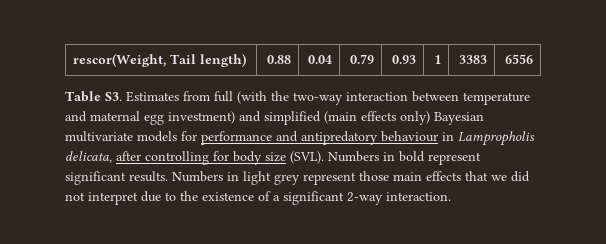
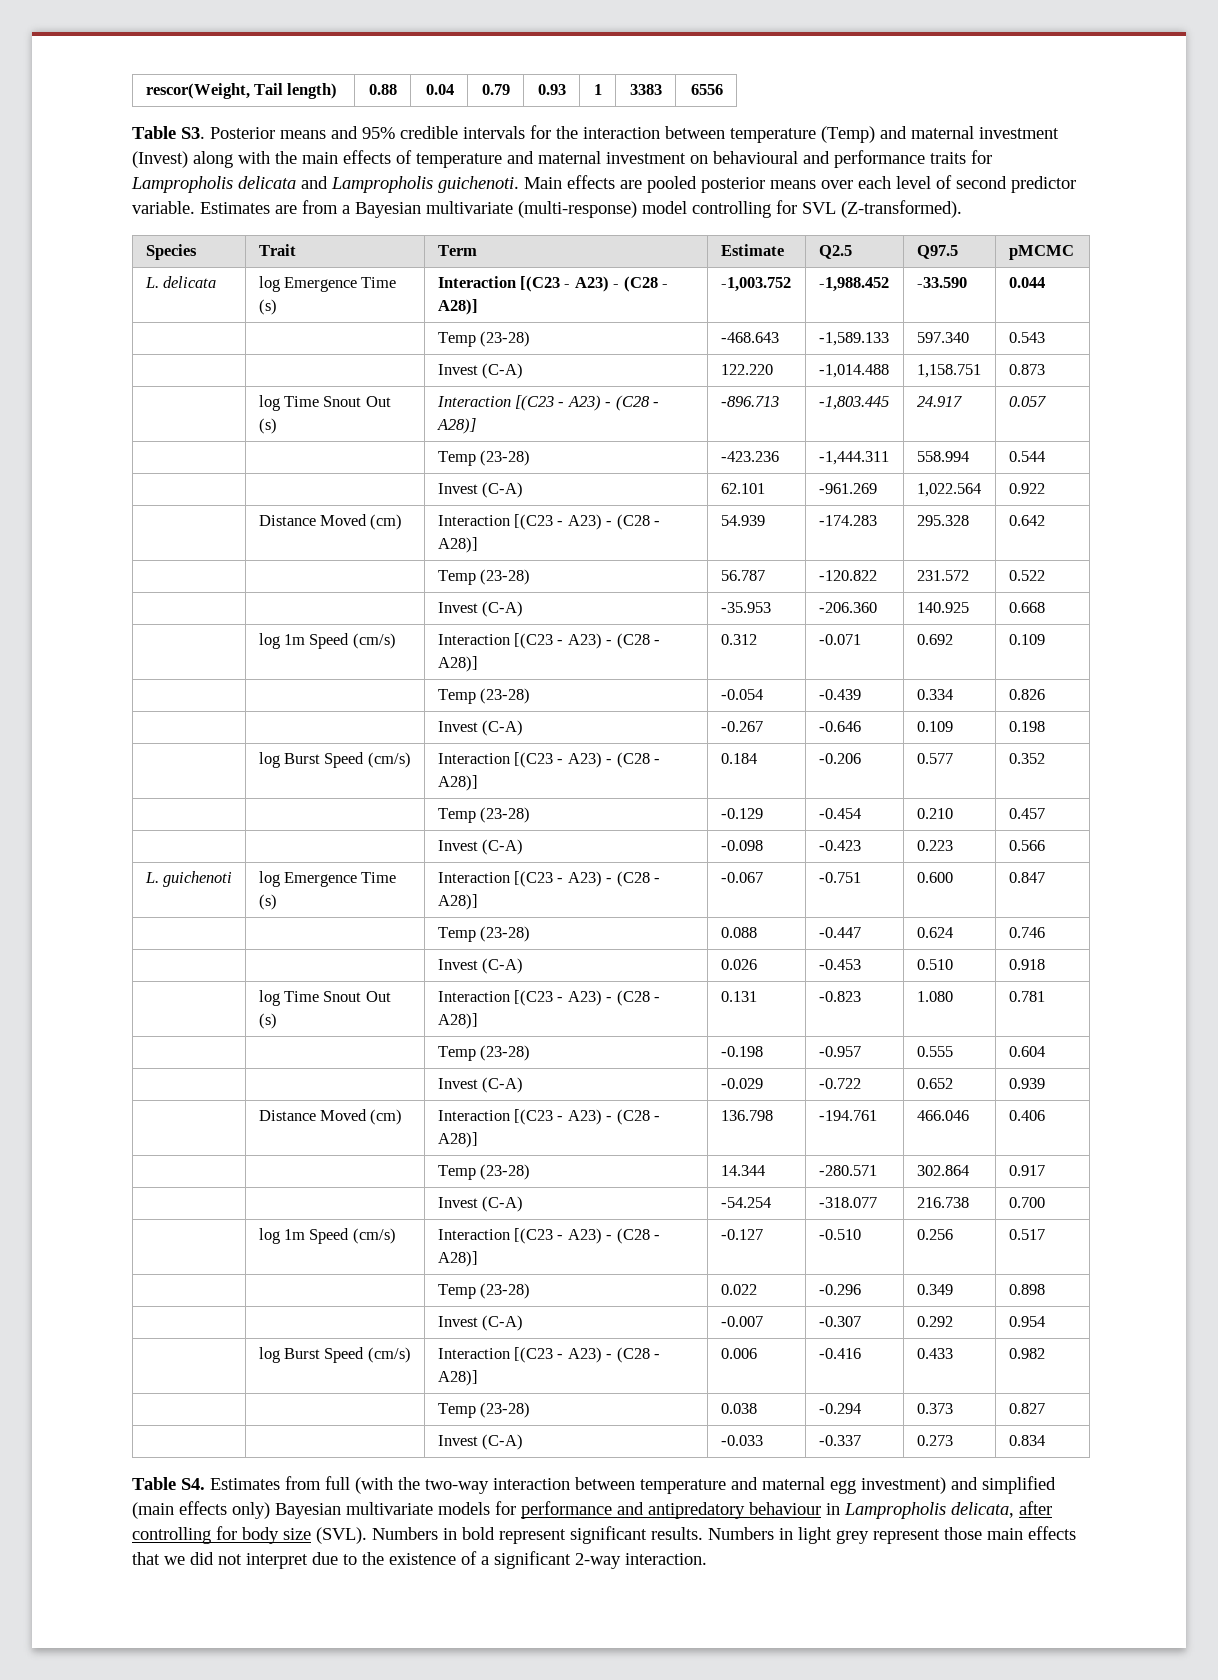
- Table S3. Estimates from full (with the two-way interaction between temperature and maternal egg investment) and simplified (main effects only) Bayesian multivariate models for performance and antipredatory behaviour in Lampropholis delicata, after controlling for body size (SVL).
+ Table S3. Posterior means and 95% credible intervals for the interaction between temperature (Temp) and maternal investment (Invest) along with the main effects of temperature and maternal investment on behavioural and performance traits for Lampropholis delicata and Lampropholis guichenoti. Main effects are pooled posterior means over each level of second predictor variable. Estimates are from a Bayesian multivariate (multi-response) model controlling for SVL (Z-transformed).
+ Species | Trait | Term | Estimate | Q2.5 | Q97.5 | pMCMC
+ L. delicata | log Emergence Time (s) | Interaction [(C23 - A23) - (C28 - A28)] | -1,003.752 | -1,988.452 | -33.590 | 0.044
+ | | Temp (23-28) | -468.643 | -1,589.133 | 597.340 | 0.543
+ | | Invest (C-A) | 122.220 | -1,014.488 | 1,158.751 | 0.873
+ | log Time Snout Out (s) | Interaction [(C23 - A23) - (C28 - A28)] | -896.713 | -1,803.445 | 24.917 | 0.057
+ | | Temp (23-28) | -423.236 | -1,444.311 | 558.994 | 0.544
+ | | Invest (C-A) | 62.101 | -961.269 | 1,022.564 | 0.922
+ | Distance Moved (cm) | Interaction [(C23 - A23) - (C28 - A28)] | 54.939 | -174.283 | 295.328 | 0.642
+ | | Temp (23-28) | 56.787 | -120.822 | 231.572 | 0.522
+ | | Invest (C-A) | -35.953 | -206.360 | 140.925 | 0.668
+ | log 1m Speed (cm/s) | Interaction [(C23 - A23) - (C28 - A28)] | 0.312 | -0.071 | 0.692 | 0.109
+ | | Temp (23-28) | -0.054 | -0.439 | 0.334 | 0.826
+ | | Invest (C-A) | -0.267 | -0.646 | 0.109 | 0.198
+ | log Burst Speed (cm/s) | Interaction [(C23 - A23) - (C28 - A28)] | 0.184 | -0.206 | 0.577 | 0.352
+ | | Temp (23-28) | -0.129 | -0.454 | 0.210 | 0.457
+ | | Invest (C-A) | -0.098 | -0.423 | 0.223 | 0.566
+ L. guichenoti | log Emergence Time (s) | Interaction [(C23 - A23) - (C28 - A28)] | -0.067 | -0.751 | 0.600 | 0.847
+ | | Temp (23-28) | 0.088 | -0.447 | 0.624 | 0.746
+ | | Invest (C-A) | 0.026 | -0.453 | 0.510 | 0.918
+ | log Time Snout Out (s) | Interaction [(C23 - A23) - (C28 - A28)] | 0.131 | -0.823 | 1.080 | 0.781
+ | | Temp (23-28) | -0.198 | -0.957 | 0.555 | 0.604
+ | | Invest (C-A) | -0.029 | -0.722 | 0.652 | 0.939
+ | Distance Moved (cm) | Interaction [(C23 - A23) - (C28 - A28)] | 136.798 | -194.761 | 466.046 | 0.406
+ | | Temp (23-28) | 14.344 | -280.571 | 302.864 | 0.917
+ | | Invest (C-A) | -54.254 | -318.077 | 216.738 | 0.700
+ | log 1m Speed (cm/s) | Interaction [(C23 - A23) - (C28 - A28)] | -0.127 | -0.510 | 0.256 | 0.517
+ | | Temp (23-28) | 0.022 | -0.296 | 0.349 | 0.898
+ | | Invest (C-A) | -0.007 | -0.307 | 0.292 | 0.954
+ | log Burst Speed (cm/s) | Interaction [(C23 - A23) - (C28 - A28)] | 0.006 | -0.416 | 0.433 | 0.982
+ | | Temp (23-28) | 0.038 | -0.294 | 0.373 | 0.827
+ | | Invest (C-A) | -0.033 | -0.337 | 0.273 | 0.834
+ Table S4. Estimates from full (with the two-way interaction between temperature and maternal egg investment) and simplified (main effects only) Bayesian multivariate models for performance and antipredatory behaviour in Lampropholis delicata, after controlling for body size (SVL).

